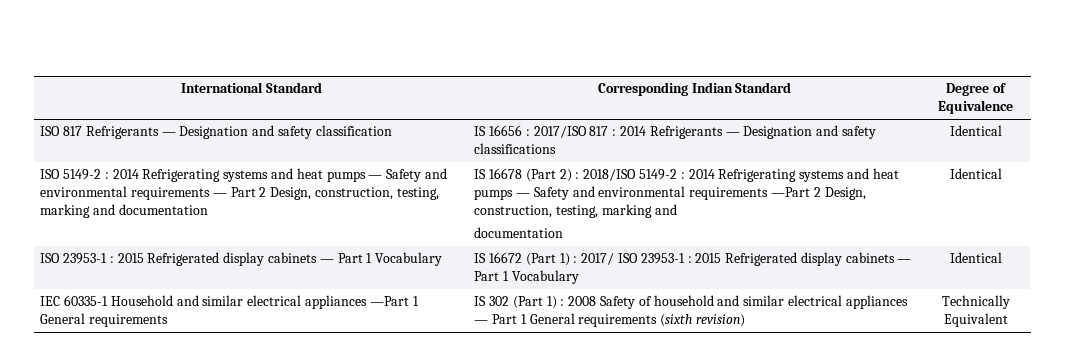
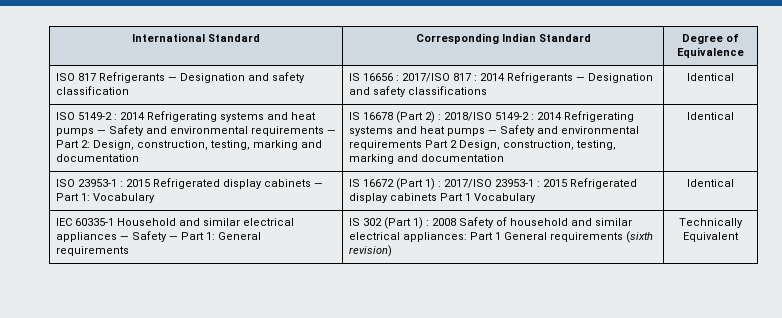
- ISO 5149-2 : 2014 Refrigerating systems and heat pumps — Safety and environmental requirements — Part 2 Design, construction, testing, marking and documentation
+ ISO 5149-2 : 2014 Refrigerating systems and heat pumps — Safety and environmental requirements — Part 2: Design, construction, testing, marking and documentation
- IS 16678 (Part 2) : 2018/ISO 5149-2 : 2014 Refrigerating systems and heat pumps — Safety and environmental requirements —Part 2 Design, construction, testing, marking and
- documentation
+ IS 16678 (Part 2) : 2018/ISO 5149-2 : 2014 Refrigerating systems and heat pumps — Safety and environmental requirements Part 2 Design, construction, testing, marking and documentation
- ISO 23953-1 : 2015 Refrigerated display cabinets — Part 1 Vocabulary | IS 16672 (Part 1) : 2017/ ISO 23953-1 : 2015 Refrigerated display cabinets — Part 1 Vocabulary | Identical
+ ISO 23953-1 : 2015 Refrigerated display cabinets — Part 1: Vocabulary | IS 16672 (Part 1) : 2017/ISO 23953-1 : 2015 Refrigerated display cabinets Part 1 Vocabulary | Identical
- IEC 60335-1 Household and similar electrical appliances —Part 1 General requirements | IS 302 (Part 1) : 2008 Safety of household and similar electrical appliances — Part 1 General requirements (sixth revision) | Technically Equivalent
+ IEC 60335-1 Household and similar electrical appliances — Safety — Part 1: General requirements | IS 302 (Part 1) : 2008 Safety of household and similar electrical appliances: Part 1 General requirements (sixth revision) | Technically Equivalent

